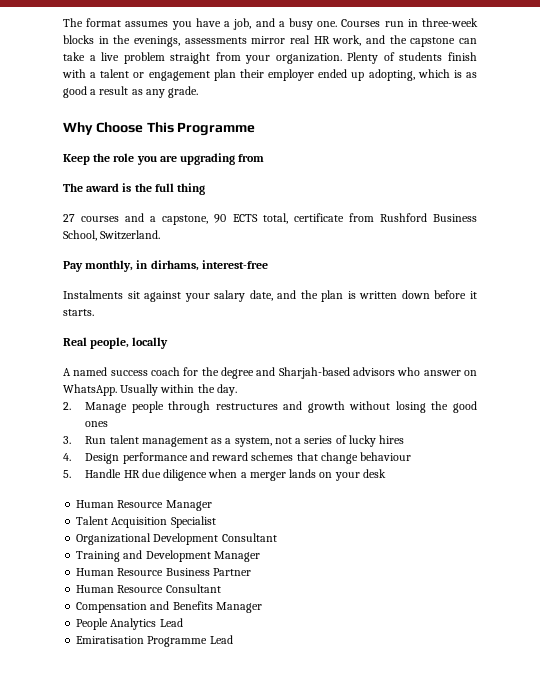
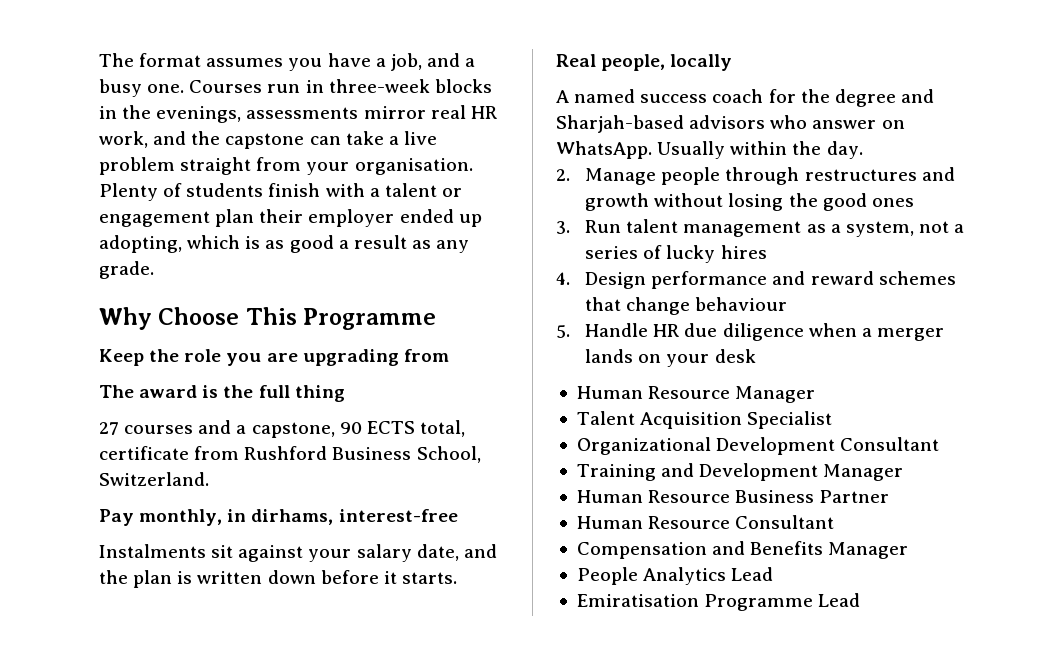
- Courses run in three-week blocks in the evenings, assessments mirror real HR work, and the capstone can take a live problem straight from your organization.
+ Courses run in three-week blocks in the evenings, assessments mirror real HR work, and the capstone can take a live problem straight from your organisation.

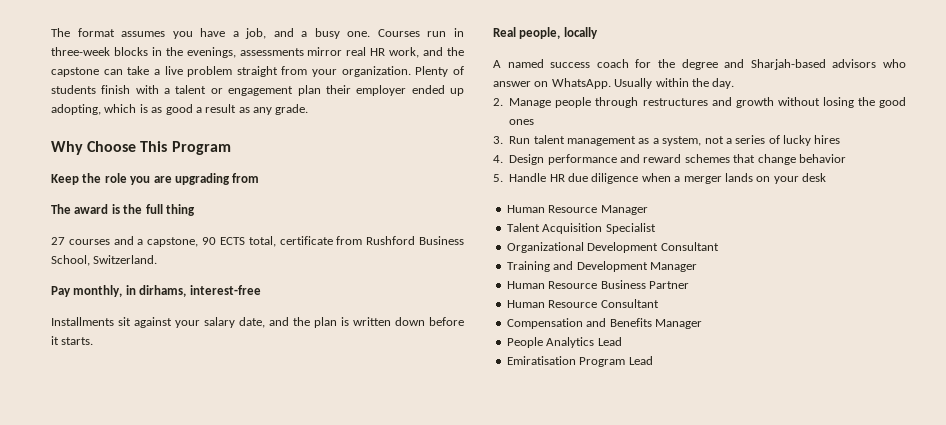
- Courses run in three-week blocks in the evenings, assessments mirror real HR work, and the capstone can take a live problem straight from your organisation.
+ Courses run in three-week blocks in the evenings, assessments mirror real HR work, and the capstone can take a live problem straight from your organization.
- Why Choose This Programme
+ Why Choose This Program
- Instalments sit against your salary date, and the plan is written down before it starts.
+ Installments sit against your salary date, and the plan is written down before it starts.
- 4. Design performance and reward schemes that change behaviour
+ 4. Design performance and reward schemes that change behavior
- Emiratisation Programme Lead
+ Emiratisation Program Lead

